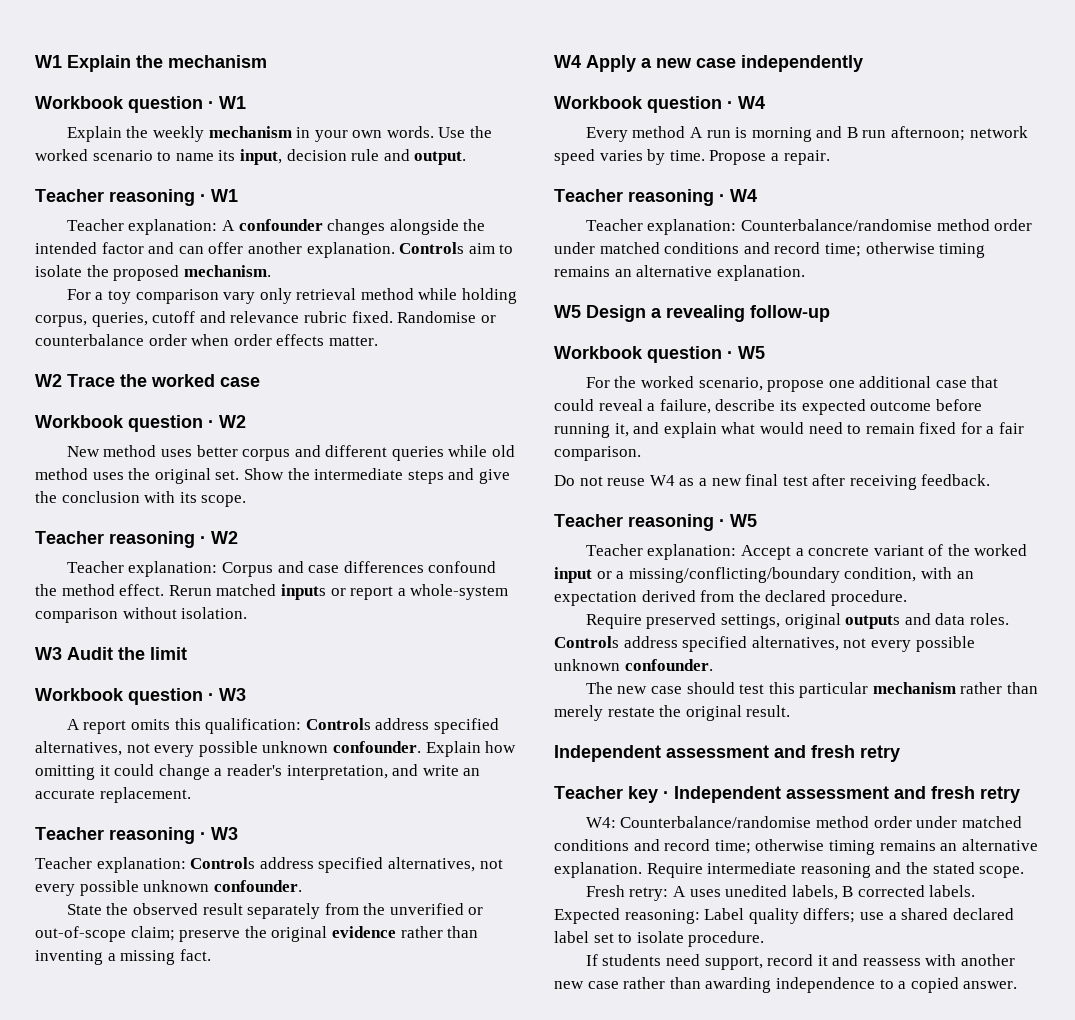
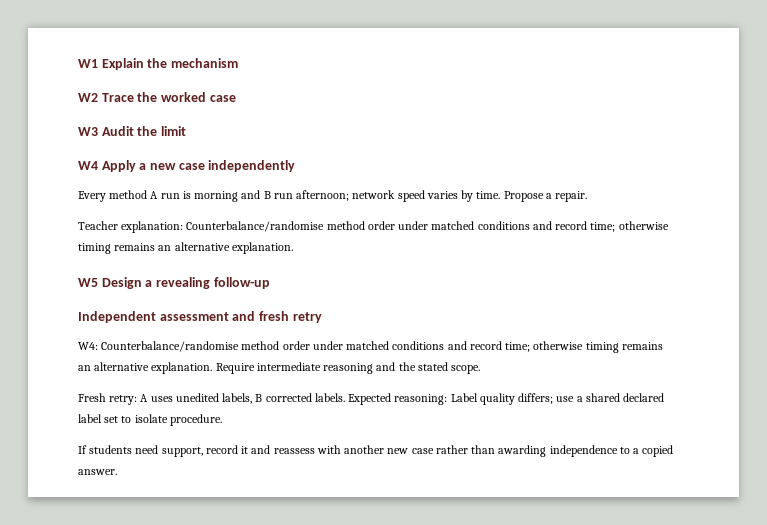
- Workbook question · W1
- Explain the weekly mechanism in your own words. Use the worked scenario to name its input, decision rule and output.
- Teacher reasoning · W1
- Teacher explanation: A confounder changes alongside the intended factor and can offer another explanation. Controls aim to isolate the proposed mechanism.
- For a toy comparison vary only retrieval method while holding corpus, queries, cutoff and relevance rubric fixed. Randomise or counterbalance order when order effects matter.
- Workbook question · W2
- New method uses better corpus and different queries while old method uses the original set. Show the intermediate steps and give the conclusion with its scope.
- Teacher reasoning · W2
- Teacher explanation: Corpus and case differences confound the method effect. Rerun matched inputs or report a whole-system comparison without isolation.
  W3 Audit the limit
- Workbook question · W3
- A report omits this qualification: Controls address specified alternatives, not every possible unknown confounder. Explain how omitting it could change a reader's interpretation, and write an accurate replacement.
- Teacher reasoning · W3
- Teacher explanation: Controls address specified alternatives, not every possible unknown confounder.
- State the observed result separately from the unverified or out-of-scope claim; preserve the original evidence rather than inventing a missing fact.
- Workbook question · W4
- Teacher reasoning · W4
- Workbook question · W5
- For the worked scenario, propose one additional case that could reveal a failure, describe its expected outcome before running it, and explain what would need to remain fixed for a fair comparison.
- Do not reuse W4 as a new final test after receiving feedback.
- Teacher reasoning · W5
- Teacher explanation: Accept a concrete variant of the worked input or a missing/conflicting/boundary condition, with an expectation derived from the declared procedure.
- Require preserved settings, original outputs and data roles. Controls address specified alternatives, not every possible unknown confounder.
- The new case should test this particular mechanism rather than merely restate the original result.
  Independent assessment and fresh retry
- Teacher key · Independent assessment and fresh retry

